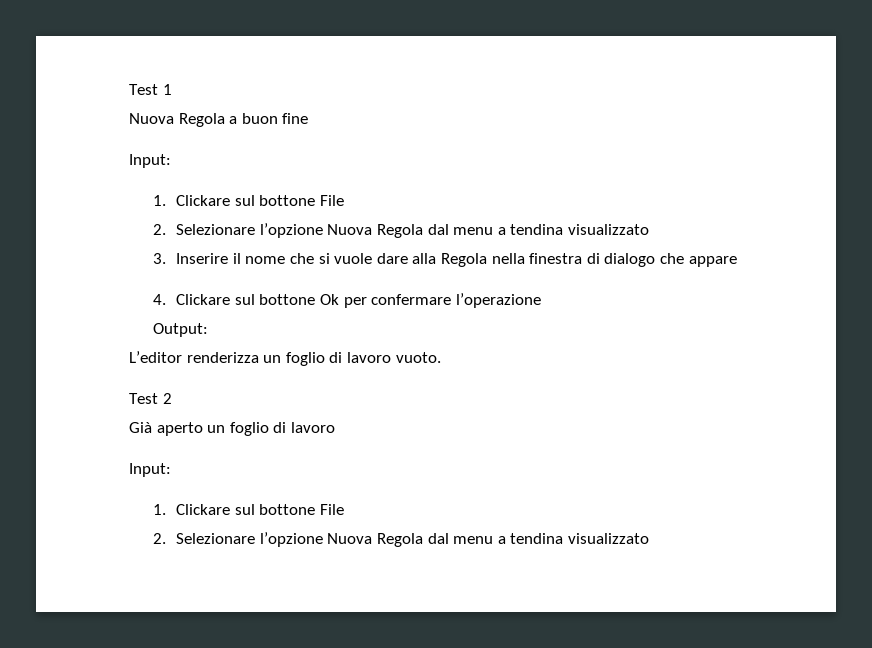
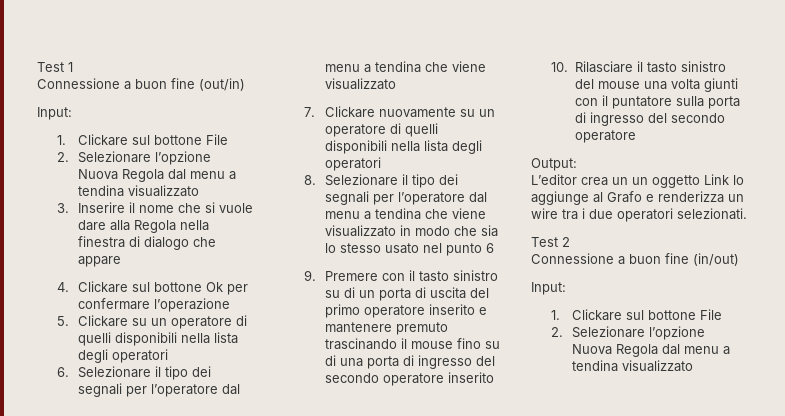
- Nuova Regola a buon fine
+ Connessione a buon fine (out/in)
+ 5. Clickare su un operatore di quelli disponibili nella lista degli operatori
+ 6. Selezionare il tipo dei segnali per l’operatore dal menu a tendina che viene visualizzato
+ 7. Clickare nuovamente su un operatore di quelli disponibili nella lista degli operatori
+ 8. Selezionare il tipo dei segnali per l’operatore dal menu a tendina che viene visualizzato in modo che sia lo stesso usato nel punto 6
+ 9. Premere con il tasto sinistro su di un porta di uscita del primo operatore inserito e mantenere premuto trascinando il mouse fino su di una porta di ingresso del secondo operatore inserito
+ 10. Rilasciare il tasto sinistro del mouse una volta giunti con il puntatore sulla porta di ingresso del secondo operatore
  Output:
- L’editor renderizza un foglio di lavoro vuoto.
+ L’editor crea un un oggetto Link lo aggiunge al Grafo e renderizza un wire tra i due operatori selezionati.
  Test 2
- Già aperto un foglio di lavoro
+ Connessione a buon fine (in/out)

